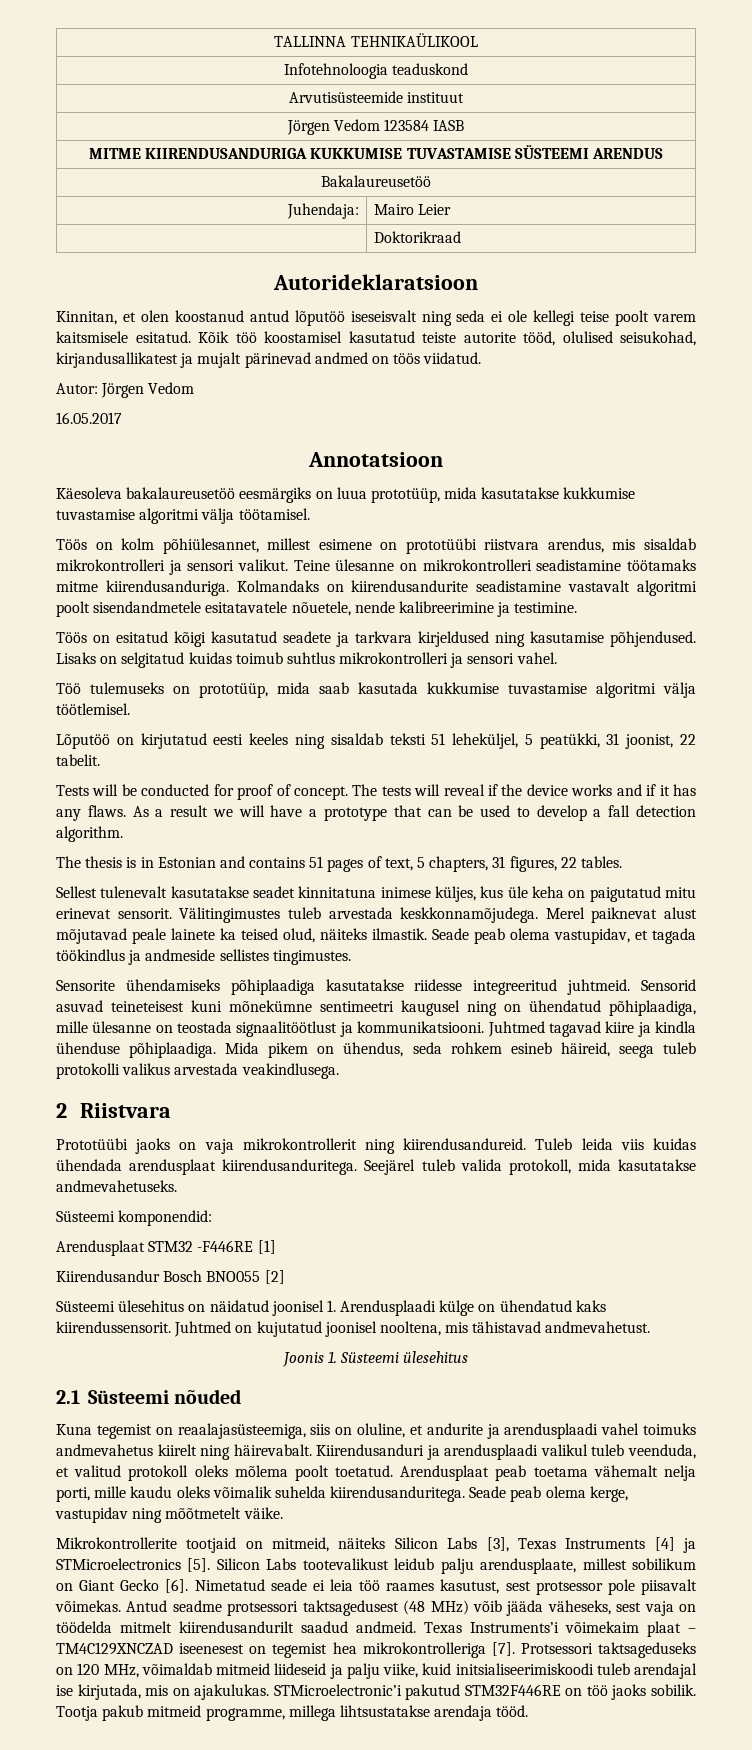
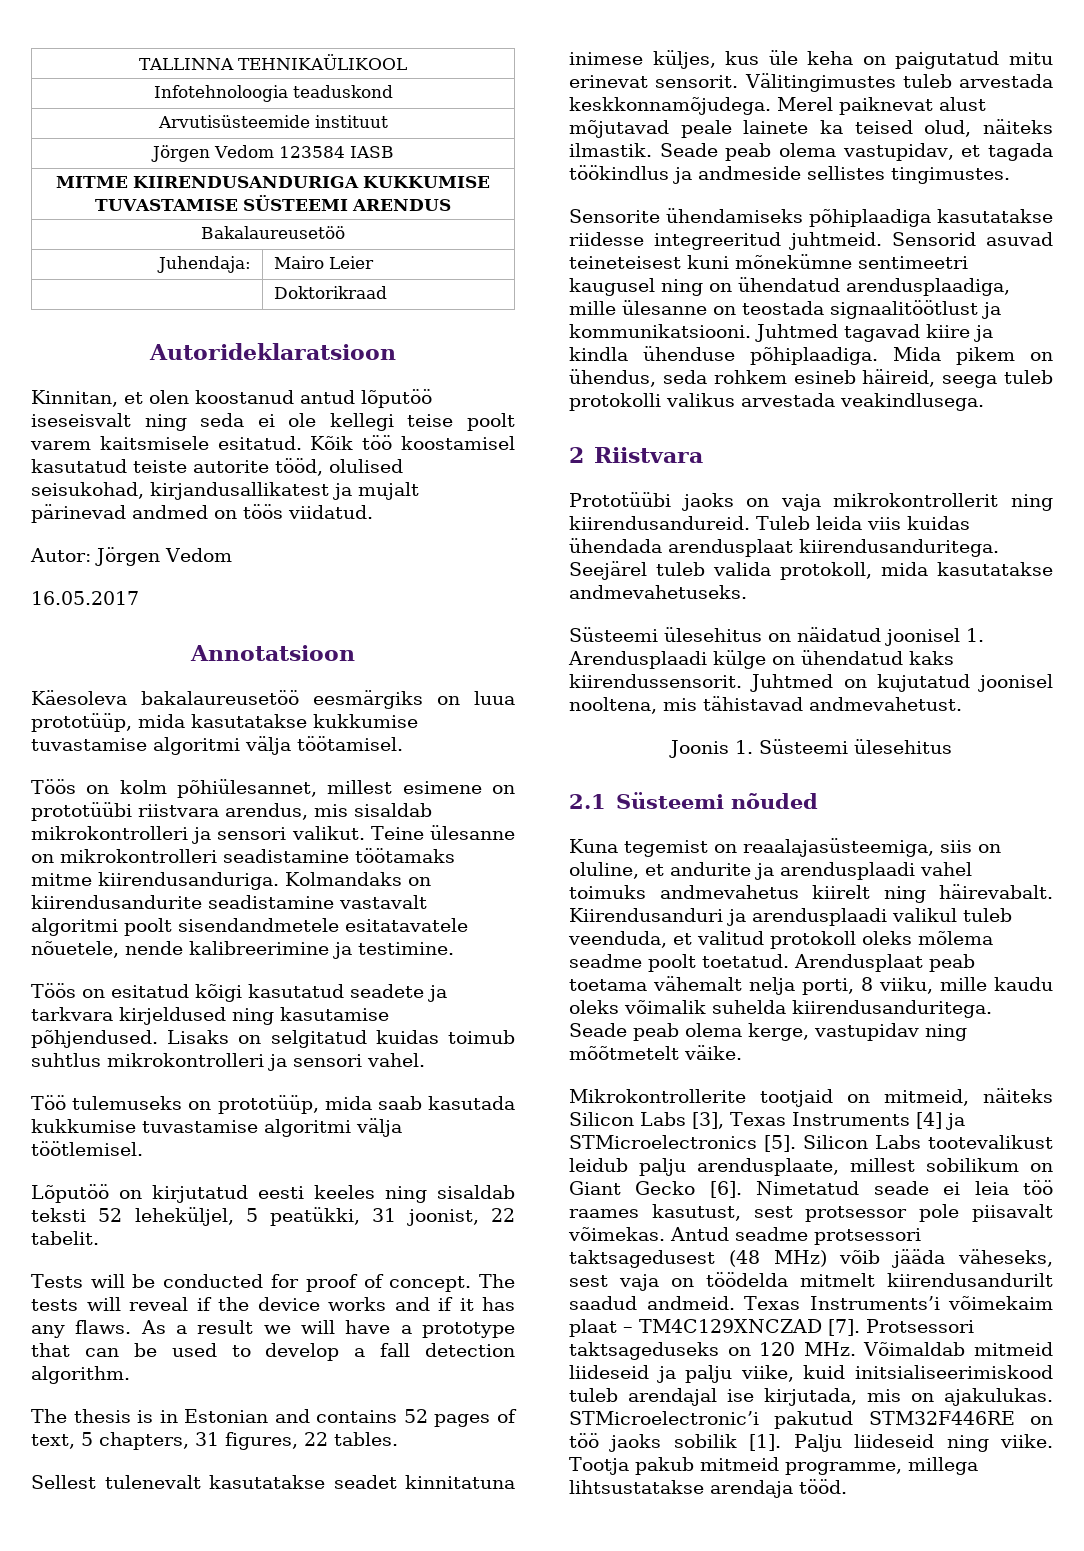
- Lõputöö on kirjutatud eesti keeles ning sisaldab teksti 51 leheküljel, 5 peatükki, 31 joonist, 22 tabelit.
+ Lõputöö on kirjutatud eesti keeles ning sisaldab teksti 52 leheküljel, 5 peatükki, 31 joonist, 22 tabelit.
- The thesis is in Estonian and contains 51 pages of text, 5 chapters, 31 figures, 22 tables.
+ The thesis is in Estonian and contains 52 pages of text, 5 chapters, 31 figures, 22 tables.
- Sensorid asuvad teineteisest kuni mõnekümne sentimeetri kaugusel ning on ühendatud põhiplaadiga, mille ülesanne on teostada signaalitöötlust ja kommunikatsiooni.
+ Sensorid asuvad teineteisest kuni mõnekümne sentimeetri kaugusel ning on ühendatud arendusplaadiga, mille ülesanne on teostada signaalitöötlust ja kommunikatsiooni.
- Süsteemi komponendid:
- Arendusplaat STM32 -F446RE [1]
- Kiirendusandur Bosch BNO055 [2]
- Kiirendusanduri ja arendusplaadi valikul tuleb veenduda, et valitud protokoll oleks mõlema poolt toetatud.
+ Kiirendusanduri ja arendusplaadi valikul tuleb veenduda, et valitud protokoll oleks mõlema seadme poolt toetatud.
- Arendusplaat peab toetama vähemalt nelja porti, mille kaudu oleks võimalik suhelda kiirendusanduritega.
+ Arendusplaat peab toetama vähemalt nelja porti, 8 viiku, mille kaudu oleks võimalik suhelda kiirendusanduritega.
- Texas Instruments’i võimekaim plaat – TM4C129XNCZAD iseenesest on tegemist hea mikrokontrolleriga [7].
+ Texas Instruments’i võimekaim plaat – TM4C129XNCZAD [7].
- Protsessori taktsageduseks on 120 MHz, võimaldab mitmeid liideseid ja palju viike, kuid initsialiseerimiskoodi tuleb arendajal ise kirjutada, mis on ajakulukas.
+ Protsessori taktsageduseks on 120 MHz. Võimaldab mitmeid liideseid ja palju viike, kuid initsialiseerimiskood tuleb arendajal ise kirjutada, mis on ajakulukas.
- STMicroelectronic’i pakutud STM32F446RE on töö jaoks sobilik.
+ STMicroelectronic’i pakutud STM32F446RE on töö jaoks sobilik [1]. Palju liideseid ning viike.

